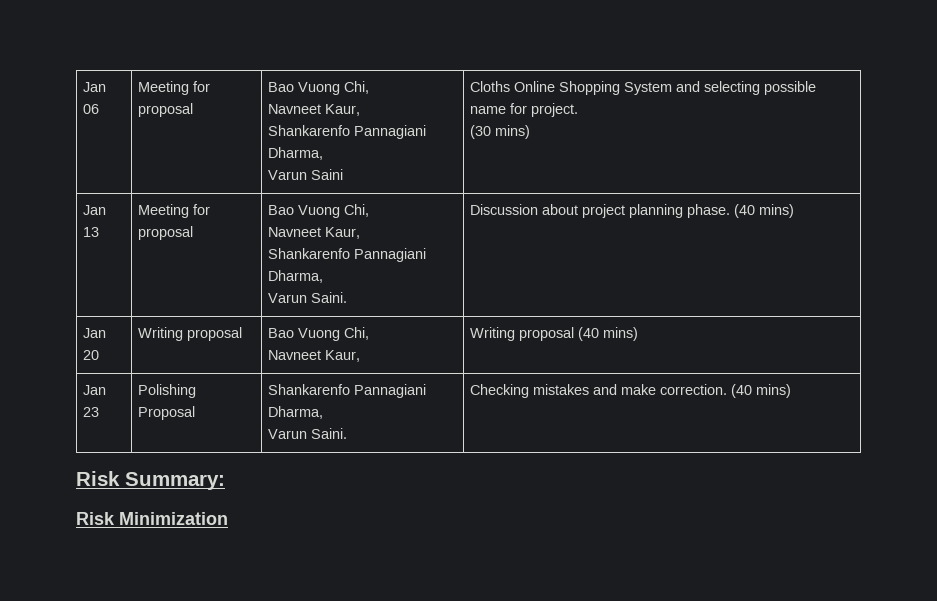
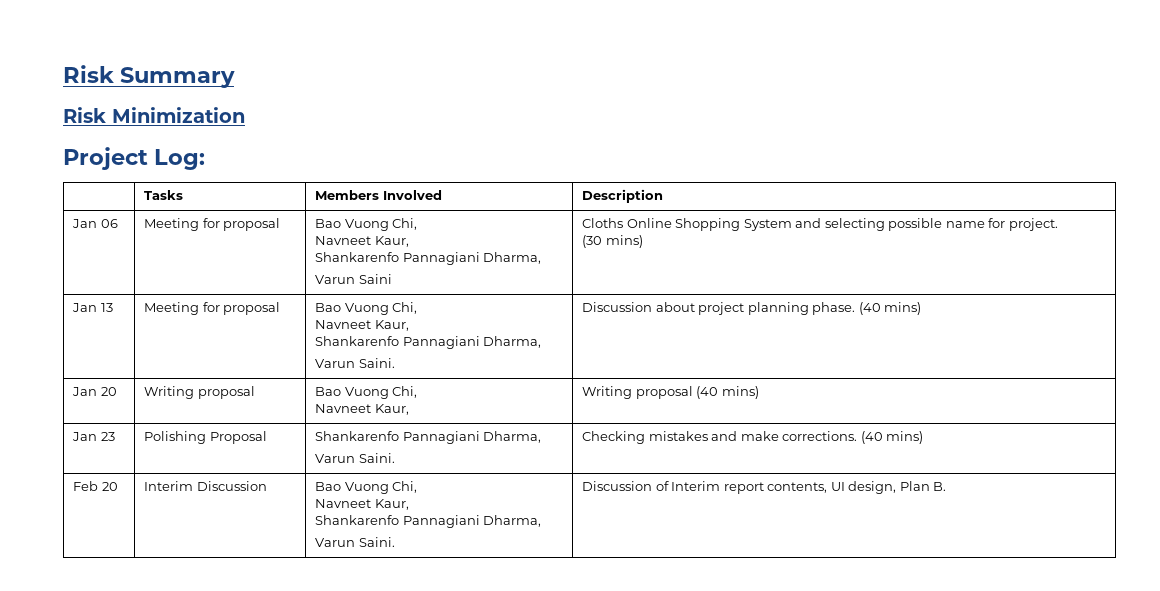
+ Risk Summary
+ Risk Minimization
+ Project Log:
+ | Tasks | Members Involved | Description
  Jan 23 | Polishing Proposal | Shankarenfo Pannagiani Dharma,
- Varun Saini. | Checking mistakes and make correction. (40 mins)
- Risk Summary:
- Risk Minimization
+ Varun Saini. | Checking mistakes and make corrections. (40 mins)
+ Feb 20 | Interim Discussion | Bao Vuong Chi,
+ Navneet Kaur,
+ Shankarenfo Pannagiani Dharma,
+ Varun Saini. | Discussion of Interim report contents, UI design, Plan B.

